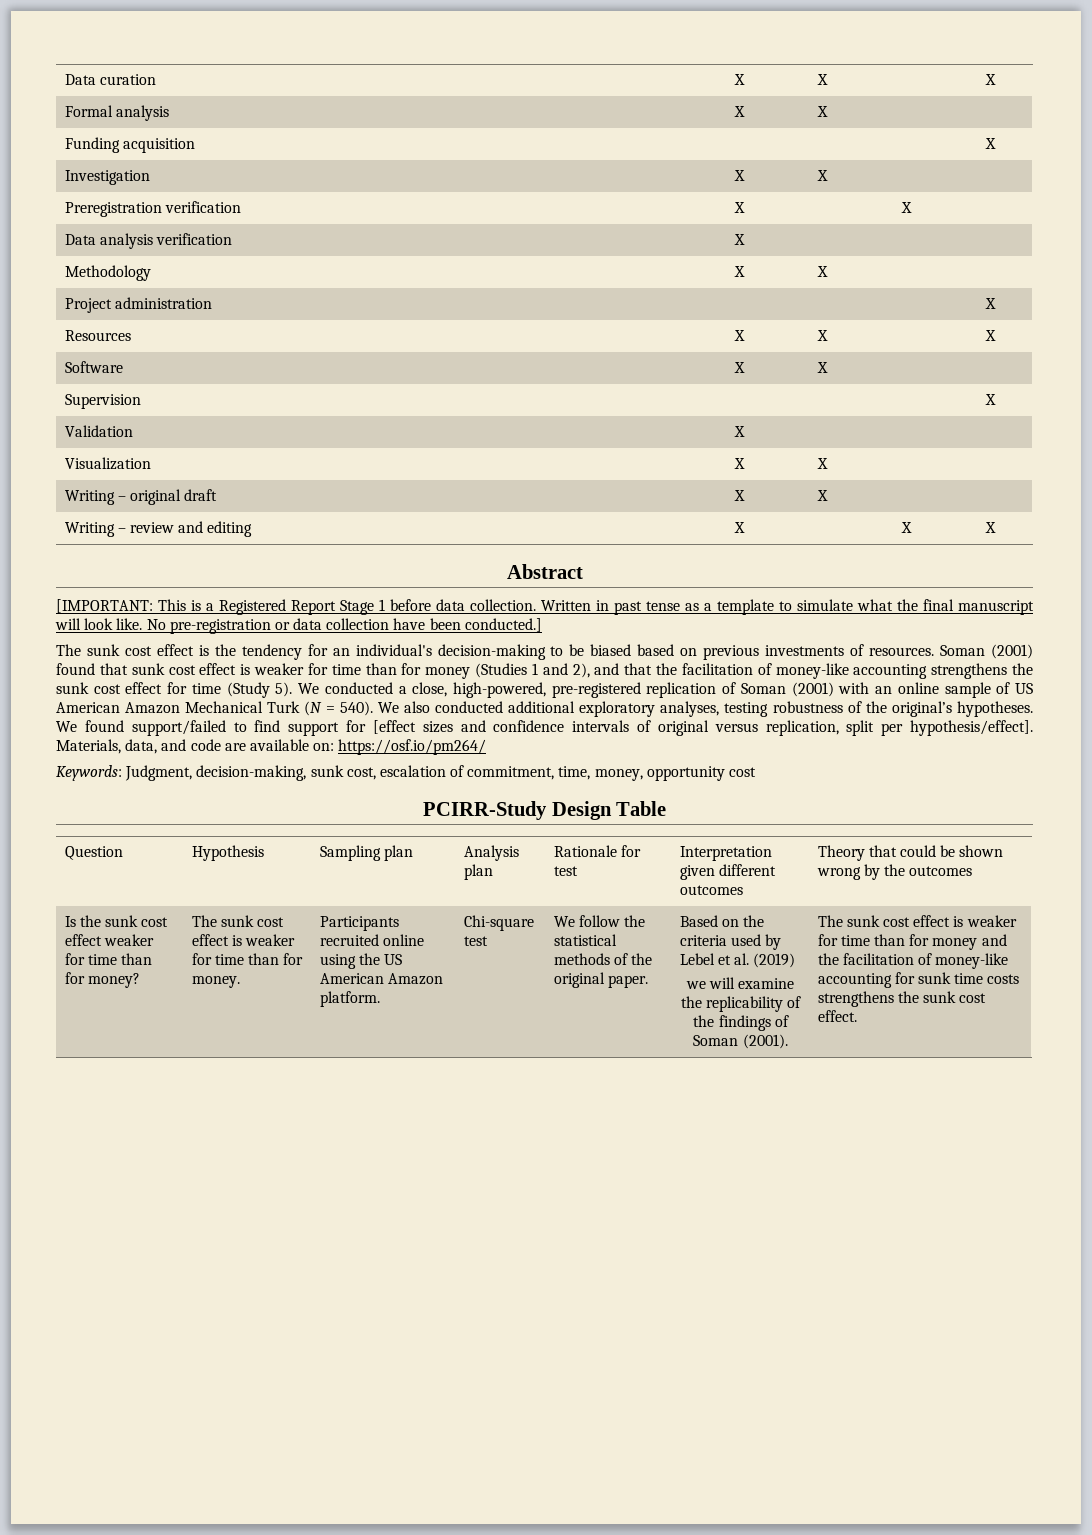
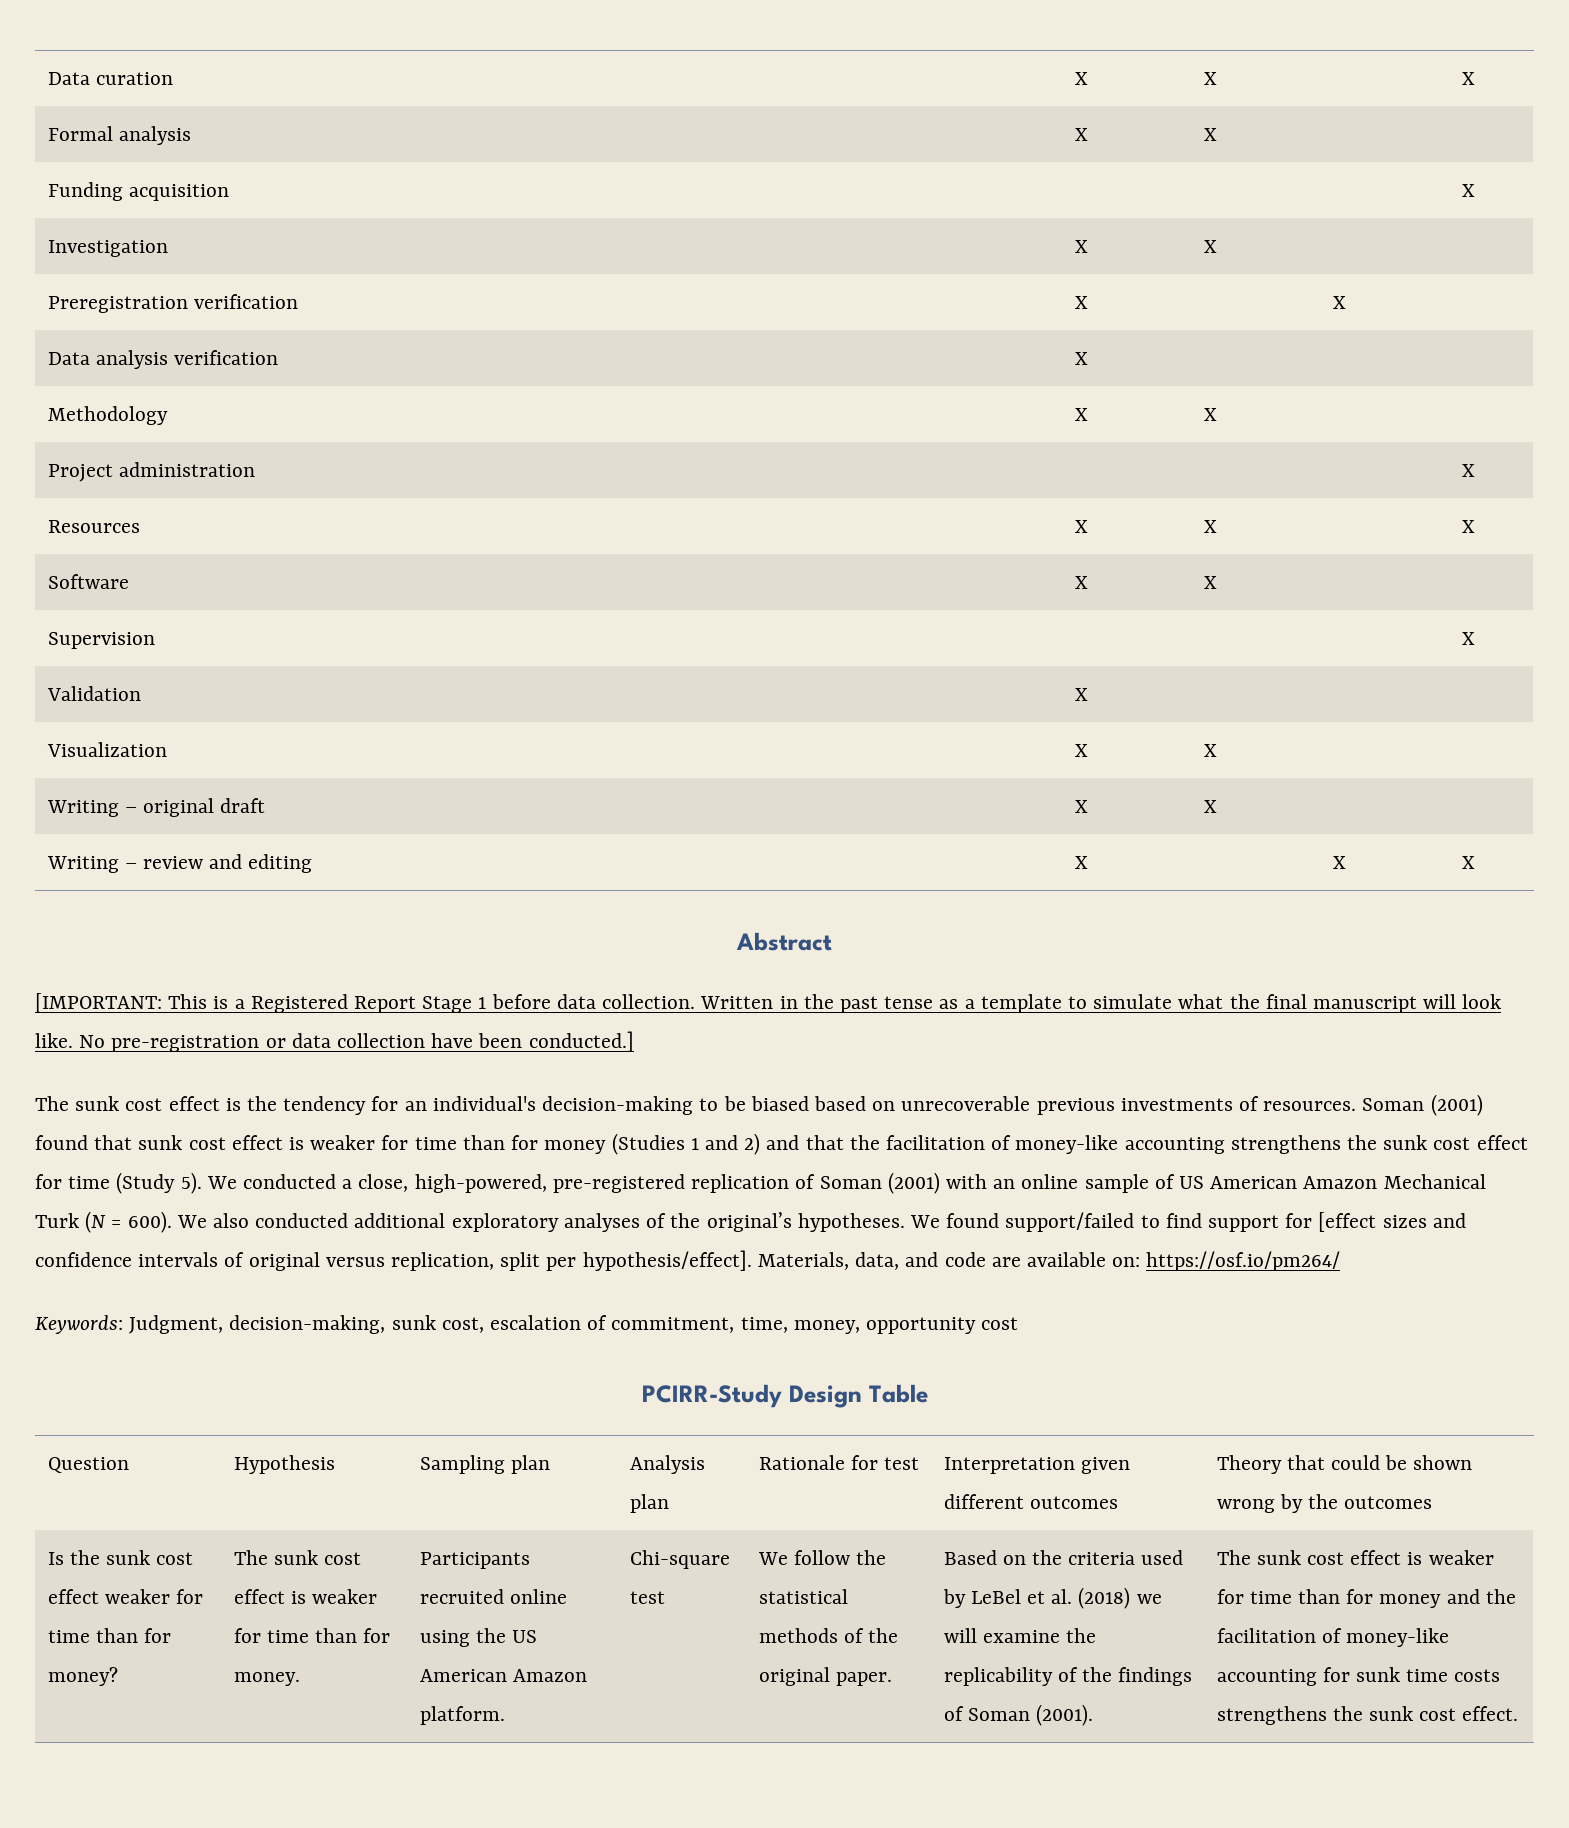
- Written in past tense as a template to simulate what the final manuscript will look like.
+ Written in the past tense as a template to simulate what the final manuscript will look like.
- The sunk cost effect is the tendency for an individual's decision-making to be biased based on previous investments of resources.
+ The sunk cost effect is the tendency for an individual's decision-making to be biased based on unrecoverable previous investments of resources.
- Soman (2001) found that sunk cost effect is weaker for time than for money (Studies 1 and 2), and that the facilitation of money-like accounting strengthens the sunk cost effect for time (Study 5).
+ Soman (2001) found that sunk cost effect is weaker for time than for money (Studies 1 and 2) and that the facilitation of money-like accounting strengthens the sunk cost effect for time (Study 5).
- We conducted a close, high-powered, pre-registered replication of Soman (2001) with an online sample of US American Amazon Mechanical Turk (N = 540).
+ We conducted a close, high-powered, pre-registered replication of Soman (2001) with an online sample of US American Amazon Mechanical Turk (N = 600).
- We also conducted additional exploratory analyses, testing robustness of the original’s hypotheses.
+ We also conducted additional exploratory analyses of the original’s hypotheses.
- Based on the criteria used by Lebel et al. (2019)
- we will examine the replicability of the findings of Soman (2001).
+ Based on the criteria used by LeBel et al. (2018) we will examine the replicability of the findings of Soman (2001).

